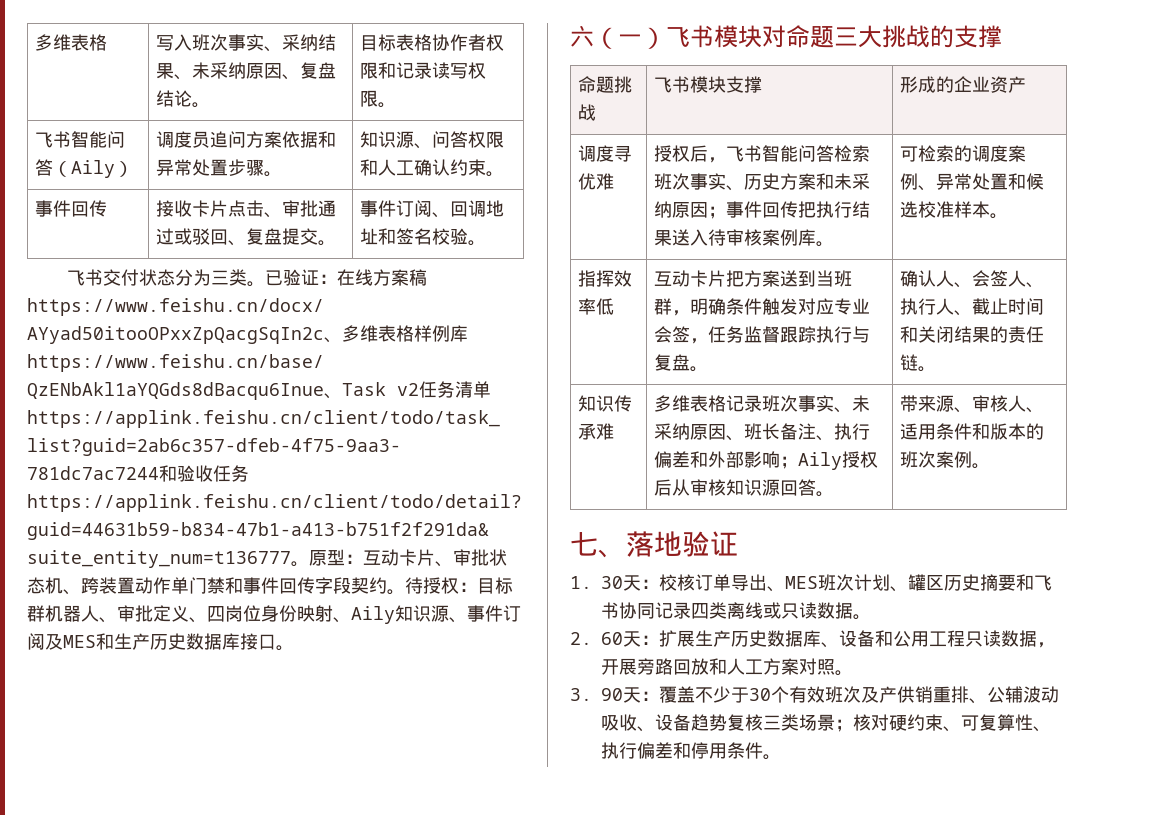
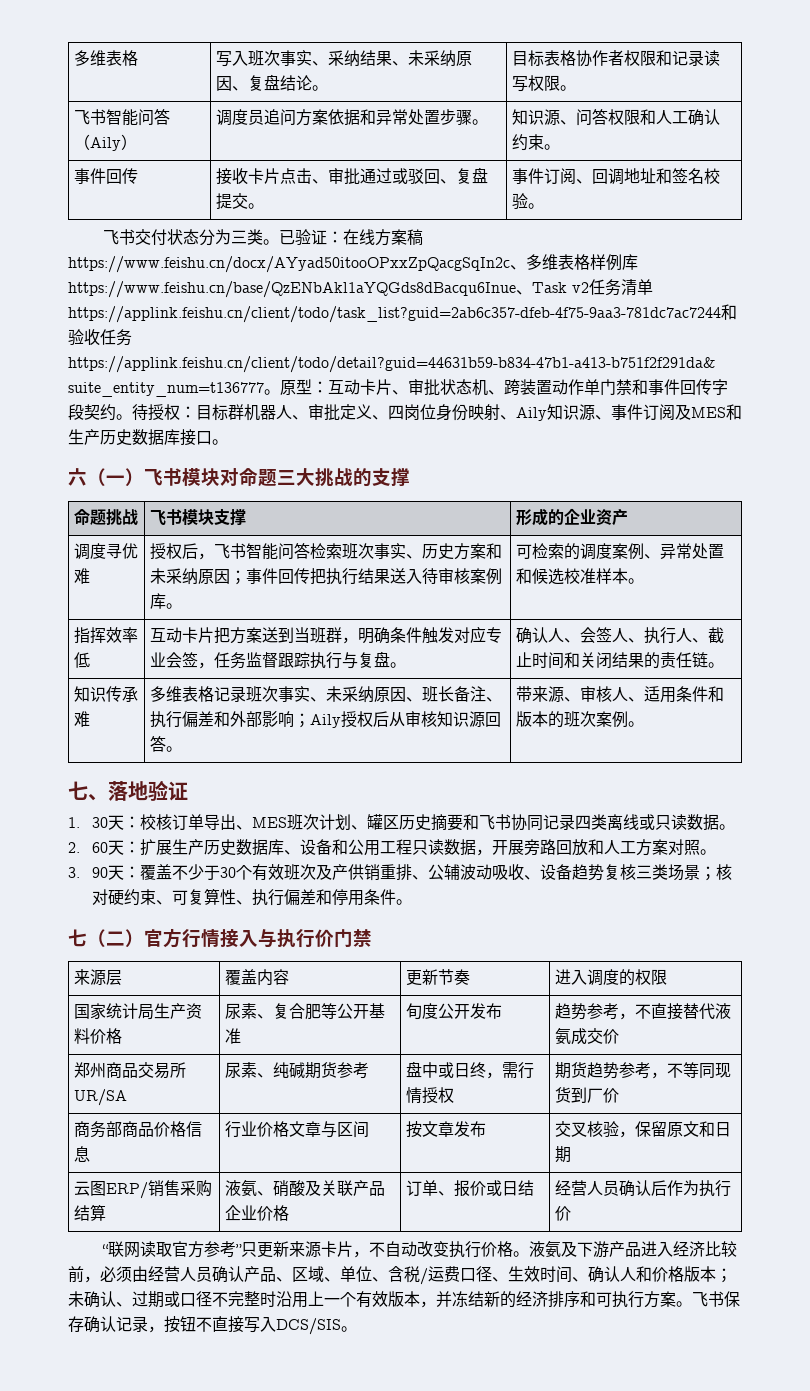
+ 七（二）官方行情接入与执行价门禁
+ 来源层 | 覆盖内容 | 更新节奏 | 进入调度的权限
+ 国家统计局生产资料价格 | 尿素、复合肥等公开基准 | 旬度公开发布 | 趋势参考，不直接替代液氨成交价
+ 郑州商品交易所UR/SA | 尿素、纯碱期货参考 | 盘中或日终，需行情授权 | 期货趋势参考，不等同现货到厂价
+ 商务部商品价格信息 | 行业价格文章与区间 | 按文章发布 | 交叉核验，保留原文和日期
+ 云图ERP/销售采购结算 | 液氨、硝酸及关联产品企业价格 | 订单、报价或日结 | 经营人员确认后作为执行价
+ “联网读取官方参考”只更新来源卡片，不自动改变执行价格。液氨及下游产品进入经济比较前，必须由经营人员确认产品、区域、单位、含税/运费口径、生效时间、确认人和价格版本；未确认、过期或口径不完整时沿用上一个有效版本，并冻结新的经济排序和可执行方案。飞书保存确认记录，按钮不直接写入DCS/SIS。

